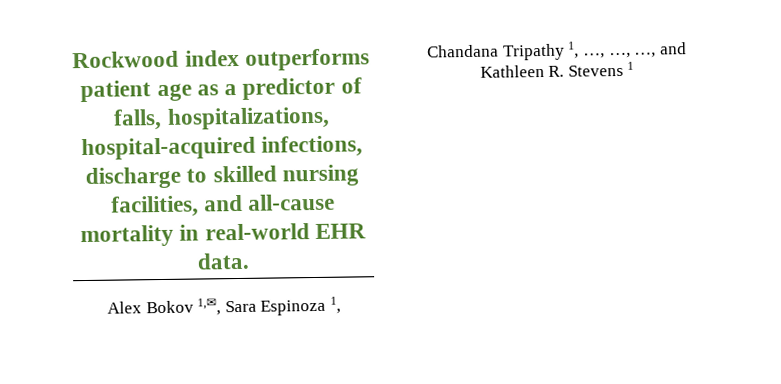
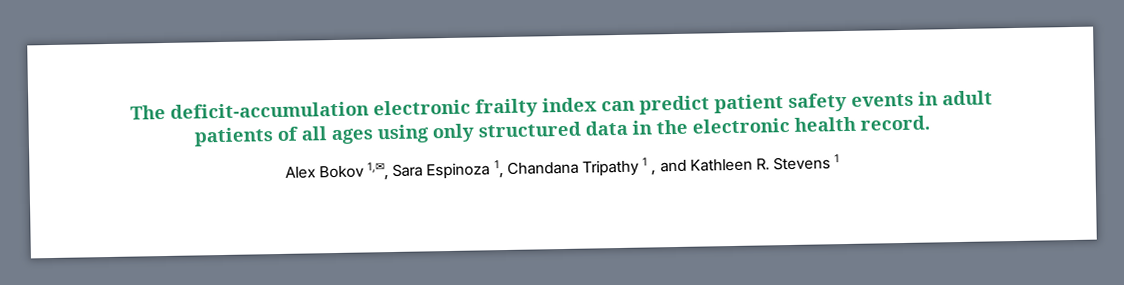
- Rockwood index outperforms patient age as a predictor of falls, hospitalizations, hospital-acquired infections, discharge to skilled nursing facilities, and all-cause mortality in real-world EHR data.
+ The deficit-accumulation electronic frailty index can predict patient safety events in adult patients of all ages using only structured data in the electronic health record.
- Alex Bokov 1,✉, Sara Espinoza 1, Chandana Tripathy 1, …, …, …, and Kathleen R. Stevens 1
+ Alex Bokov 1,✉, Sara Espinoza 1, Chandana Tripathy 1 , and Kathleen R. Stevens 1

